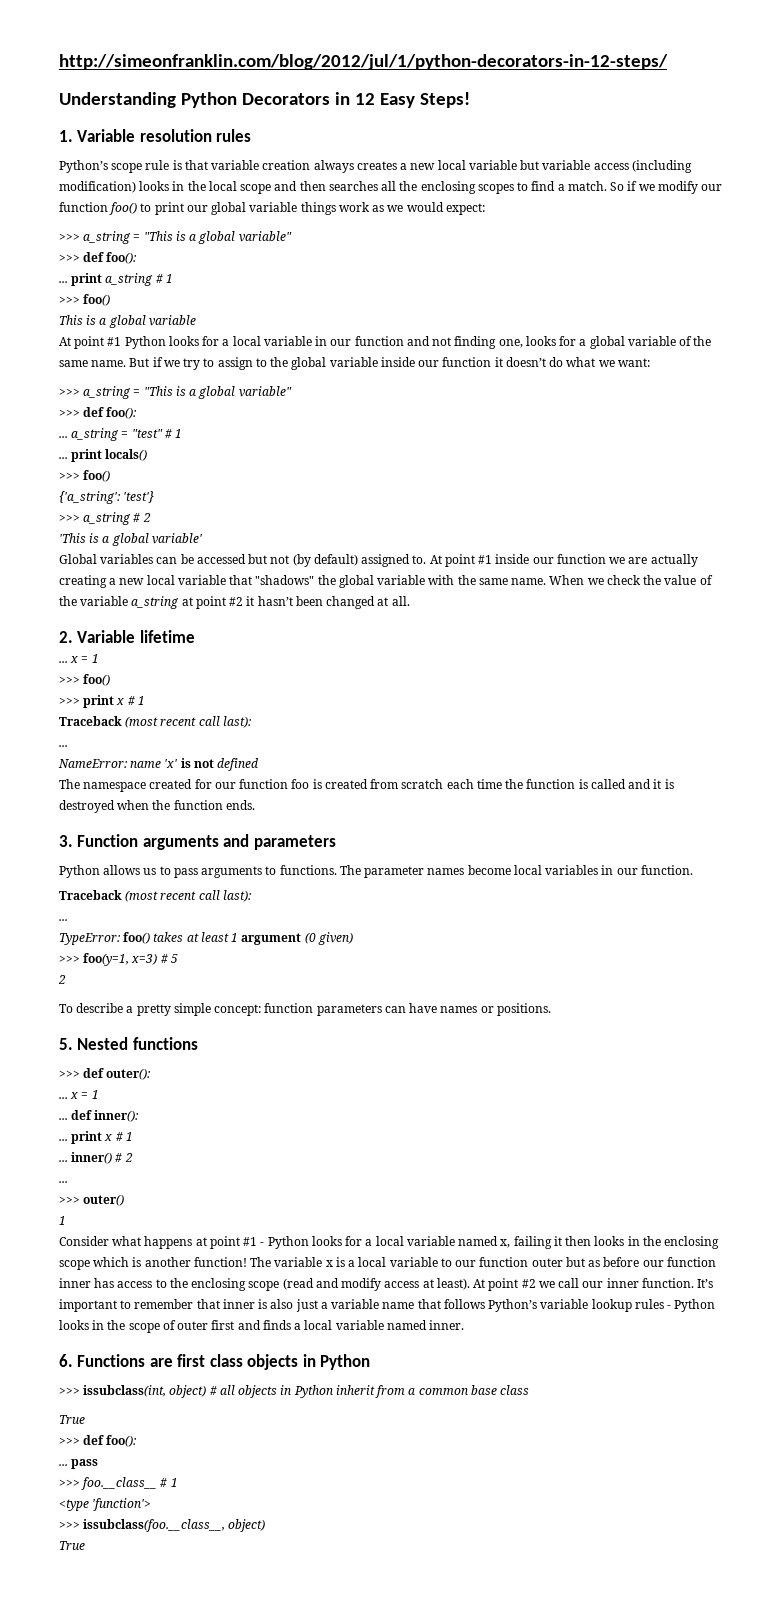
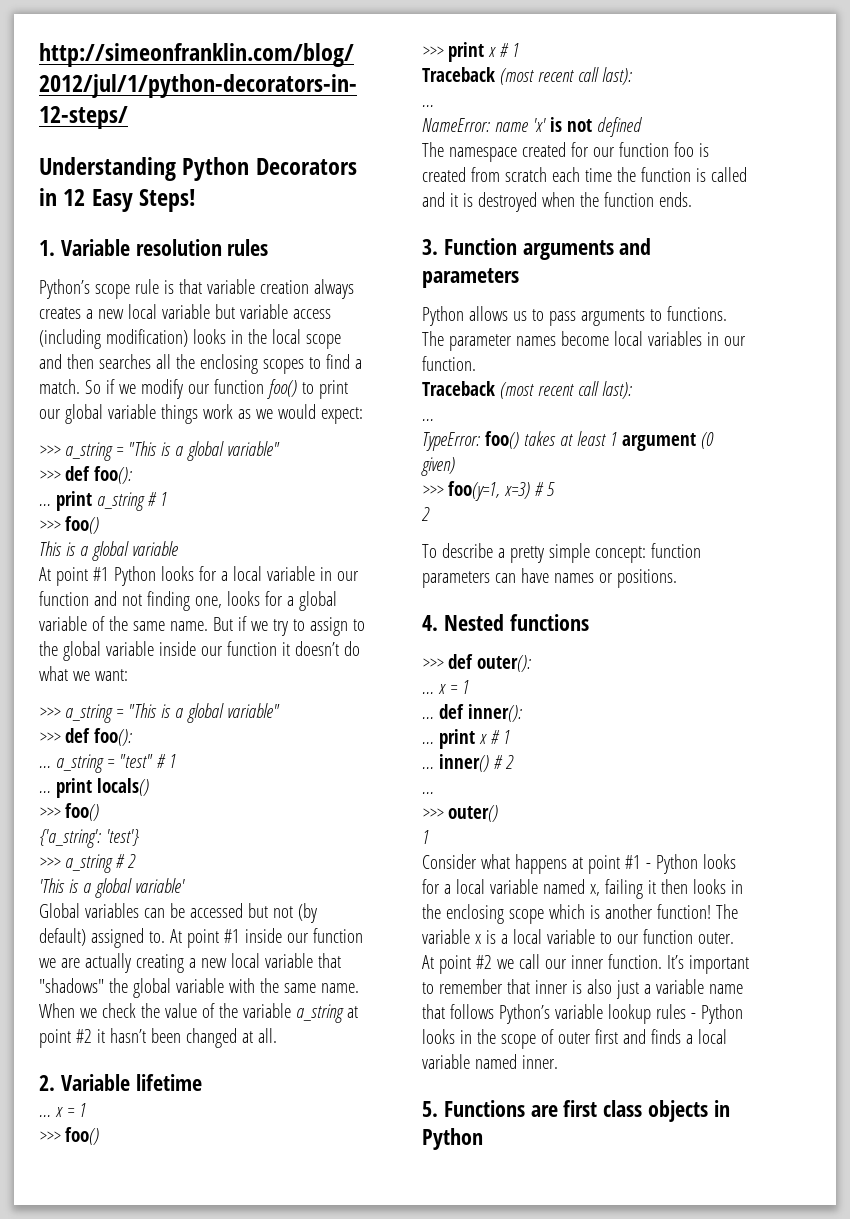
- 5. Nested functions
+ 4. Nested functions
- The variable x is a local variable to our function outer but as before our function inner has access to the enclosing scope (read and modify access at least).
+ The variable x is a local variable to our function outer.
- 6. Functions are first class objects in Python
+ 5. Functions are first class objects in Python
- >>> issubclass(int, object) # all objects in Python inherit from a common base class
- True
- >>> def foo():
- ... pass
- >>> foo.__class__ # 1
- <type 'function'>
- >>> issubclass(foo.__class__, object)
- True

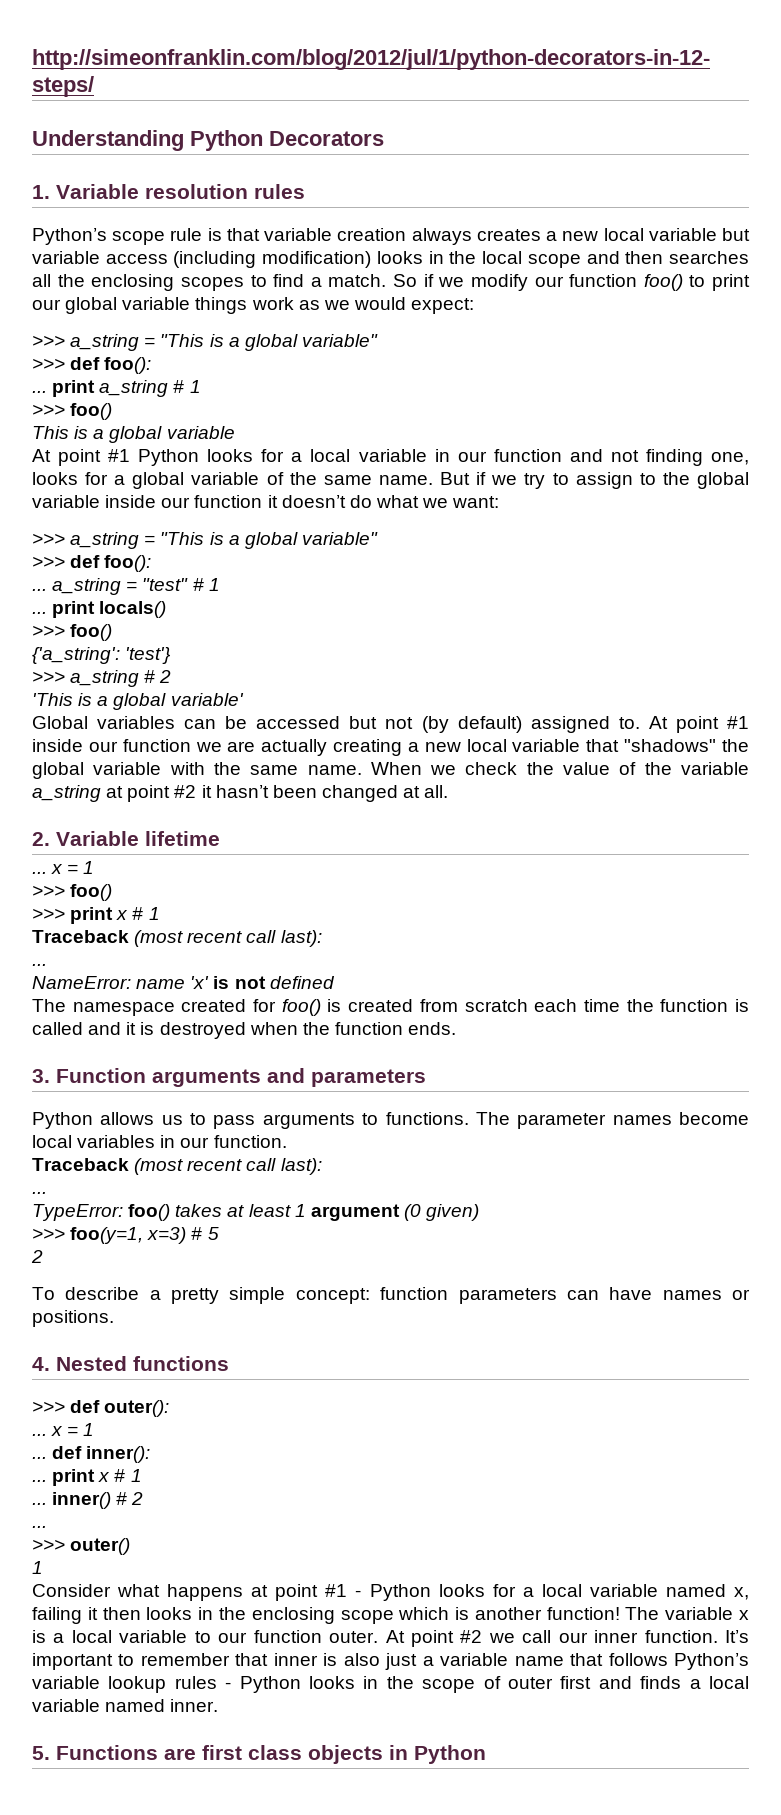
- Understanding Python Decorators in 12 Easy Steps!
+ Understanding Python Decorators
- The namespace created for our function foo is created from scratch each time the function is called and it is destroyed when the function ends.
+ The namespace created for foo() is created from scratch each time the function is called and it is destroyed when the function ends.

